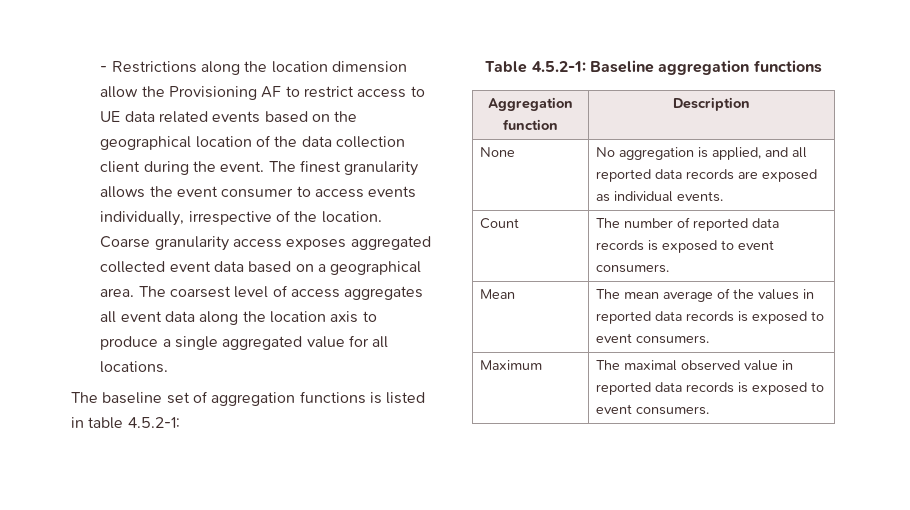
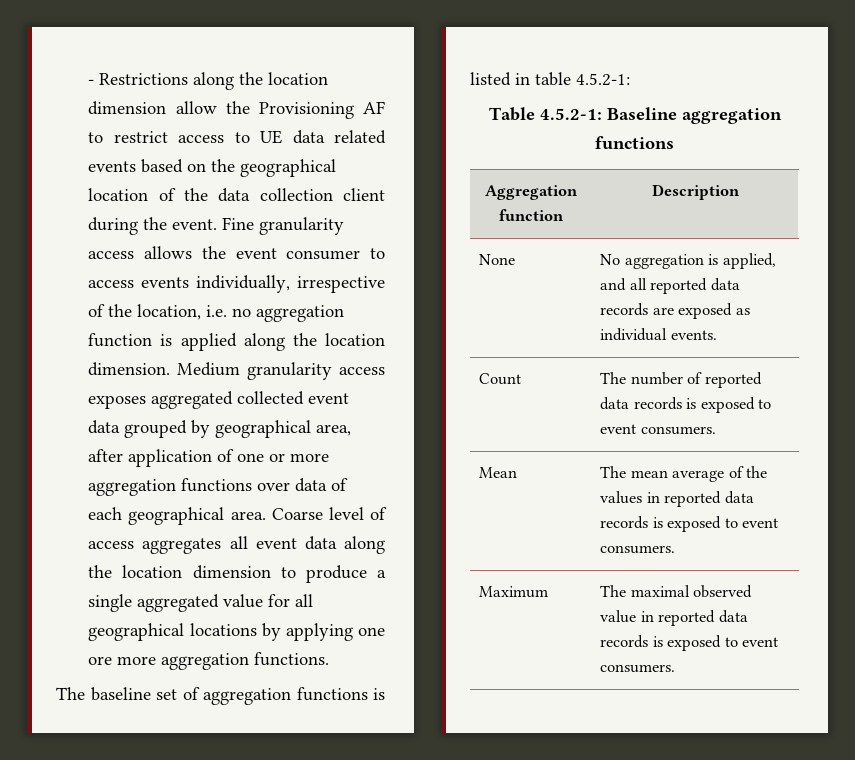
- The finest granularity allows the event consumer to access events individually, irrespective of the location. Coarse granularity access exposes aggregated collected event data based on a geographical area. The coarsest level of access aggregates all event data along the location axis to produce a single aggregated value for all locations.
+ Fine granularity access allows the event consumer to access events individually, irrespective of the location, i.e. no aggregation function is applied along the location dimension. Medium granularity access exposes aggregated collected event data grouped by geographical area, after application of one or more aggregation functions over data of each geographical area. Coarse level of access aggregates all event data along the location dimension to produce a single aggregated value for all geographical locations by applying one ore more aggregation functions.

